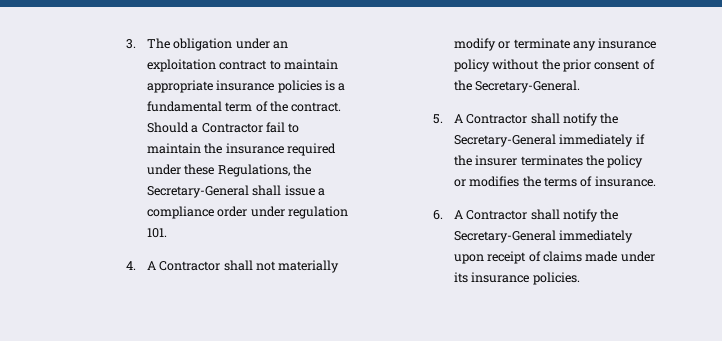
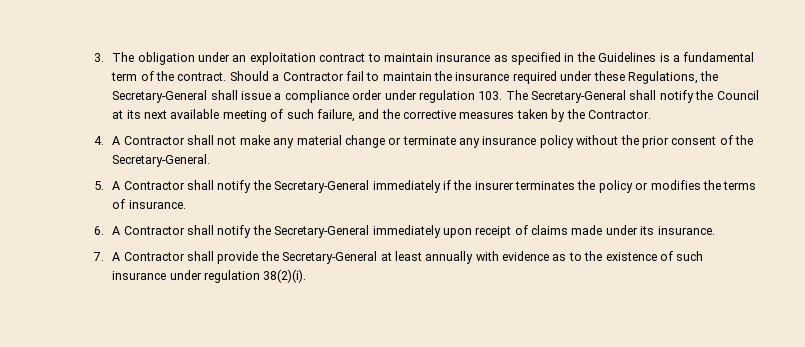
- 3. The obligation under an exploitation contract to maintain appropriate insurance policies is a fundamental term of the contract.
+ 3. The obligation under an exploitation contract to maintain insurance as specified in the Guidelines is a fundamental term of the contract.
- Should a Contractor fail to maintain the insurance required under these Regulations, the Secretary-General shall issue a compliance order under regulation 101.
+ Should a Contractor fail to maintain the insurance required under these Regulations, the Secretary-General shall issue a compliance order under regulation 103. The Secretary-General shall notify the Council at its next available meeting of such failure, and the corrective measures taken by the Contractor.
- 4. A Contractor shall not materially modify or terminate any insurance policy without the prior consent of the Secretary-General.
+ 4. A Contractor shall not make any material change or terminate any insurance policy without the prior consent of the Secretary-General.
- 6. A Contractor shall notify the Secretary-General immediately upon receipt of claims made under its insurance policies.
+ 6. A Contractor shall notify the Secretary-General immediately upon receipt of claims made under its insurance.
+ 7. A Contractor shall provide the Secretary-General at least annually with evidence as to the existence of such insurance under regulation 38(2)(i).

